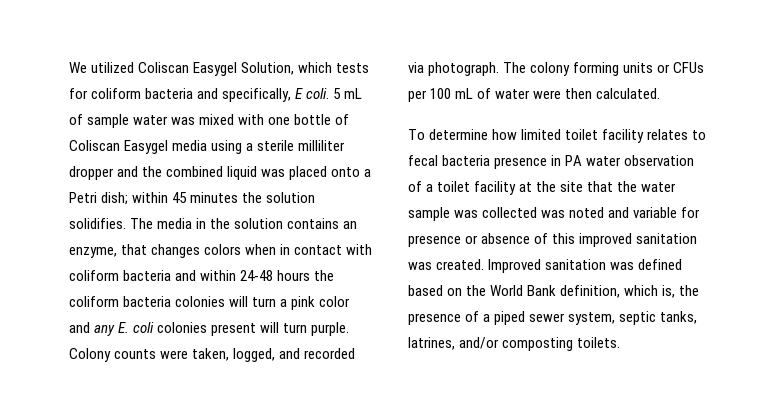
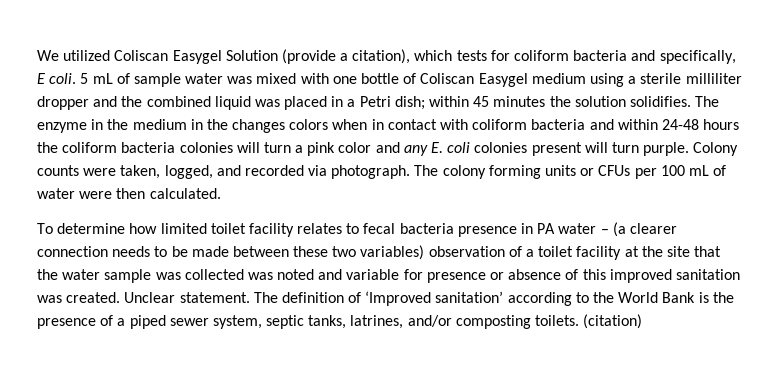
- We utilized Coliscan Easygel Solution, which tests for coliform bacteria and specifically, E coli.
+ We utilized Coliscan Easygel Solution (provide a citation), which tests for coliform bacteria and specifically, E coli.
- 5 mL of sample water was mixed with one bottle of Coliscan Easygel media using a sterile milliliter dropper and the combined liquid was placed onto a Petri dish; within 45 minutes the solution solidifies.
+ 5 mL of sample water was mixed with one bottle of Coliscan Easygel medium using a sterile milliliter dropper and the combined liquid was placed in a Petri dish; within 45 minutes the solution solidifies.
- The media in the solution contains an enzyme, that changes colors when in contact with coliform bacteria and within 24-48 hours the coliform bacteria colonies will turn a pink color and any E. coli colonies present will turn purple.
+ The enzyme in the medium in the changes colors when in contact with coliform bacteria and within 24-48 hours the coliform bacteria colonies will turn a pink color and any E. coli colonies present will turn purple.
- To determine how limited toilet facility relates to fecal bacteria presence in PA water observation of a toilet facility at the site that the water sample was collected was noted and variable for presence or absence of this improved sanitation was created.
+ To determine how limited toilet facility relates to fecal bacteria presence in PA water – (a clearer connection needs to be made between these two variables) observation of a toilet facility at the site that the water sample was collected was noted and variable for presence or absence of this improved sanitation was created.
- Improved sanitation was defined based on the World Bank definition, which is, the presence of a piped sewer system, septic tanks, latrines, and/or composting toilets.
+ Unclear statement. The definition of ‘Improved sanitation’ according to the World Bank is the presence of a piped sewer system, septic tanks, latrines, and/or composting toilets.
+ (citation)

